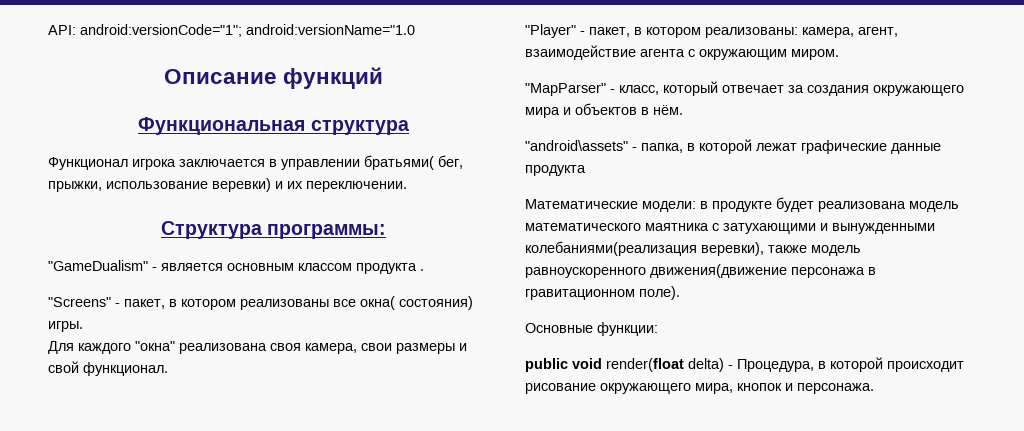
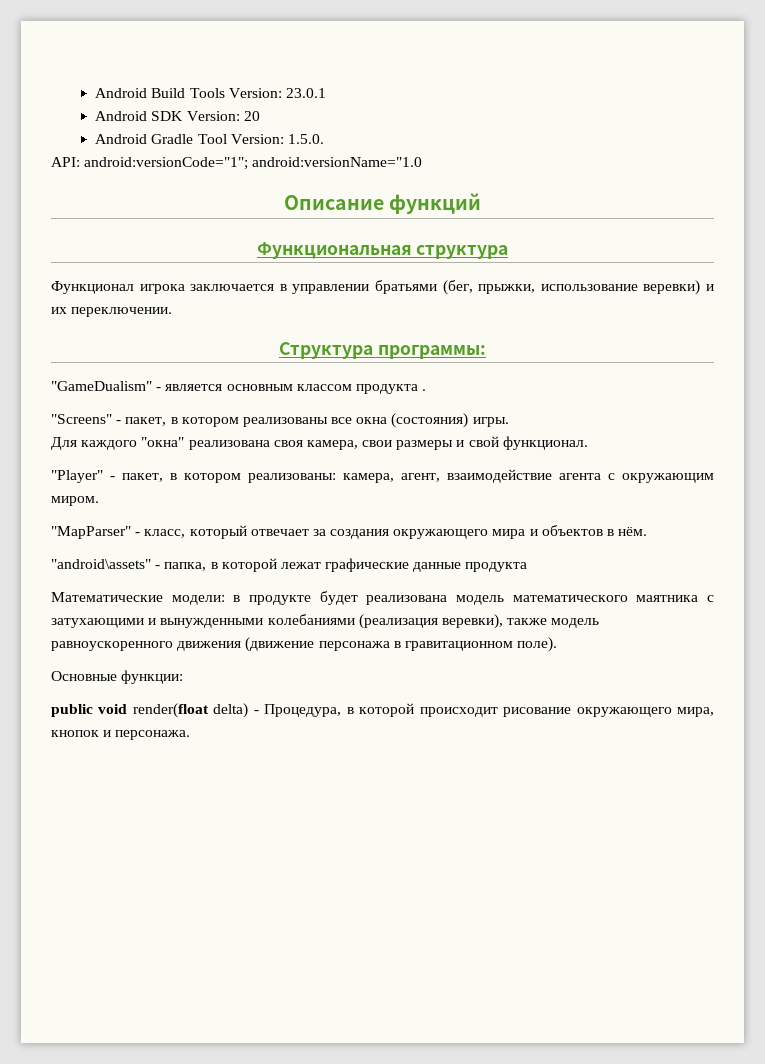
+ Android Build Tools Version: 23.0.1
+ Android SDK Version: 20
+ Android Gradle Tool Version: 1.5.0.
- Функционал игрока заключается в управлении братьями( бег, прыжки, использование веревки) и их переключении.
+ Функционал игрока заключается в управлении братьями (бег, прыжки, использование веревки) и их переключении.
- "Screens" - пакет, в котором реализованы все окна( состояния) игры.
+ "Screens" - пакет, в котором реализованы все окна (состояния) игры.
- Математические модели: в продукте будет реализована модель математического маятника с затухающими и вынужденными колебаниями(реализация веревки), также модель равноускоренного движения(движение персонажа в гравитационном поле).
+ Математические модели: в продукте будет реализована модель математического маятника с затухающими и вынужденными колебаниями (реализация веревки), также модель равноускоренного движения (движение персонажа в гравитационном поле).

